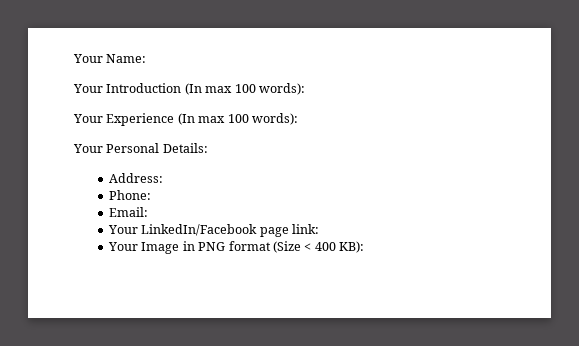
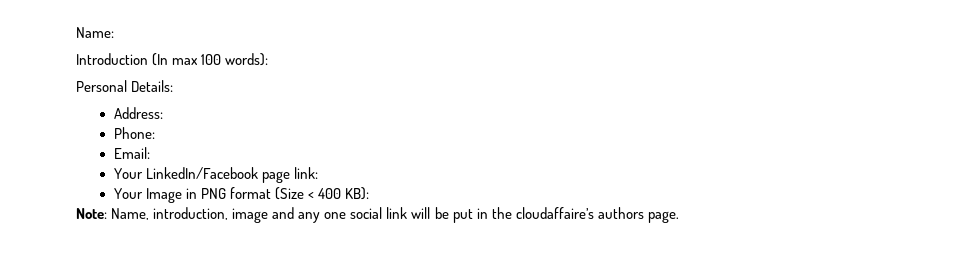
- Your Name:
+ Name:
- Your Introduction (In max 100 words):
+ Introduction (In max 100 words):
- Your Experience (In max 100 words):
- Your Personal Details:
+ Personal Details:
+ Note: Name, introduction, image and any one social link will be put in the cloudaffaire’s authors page.

